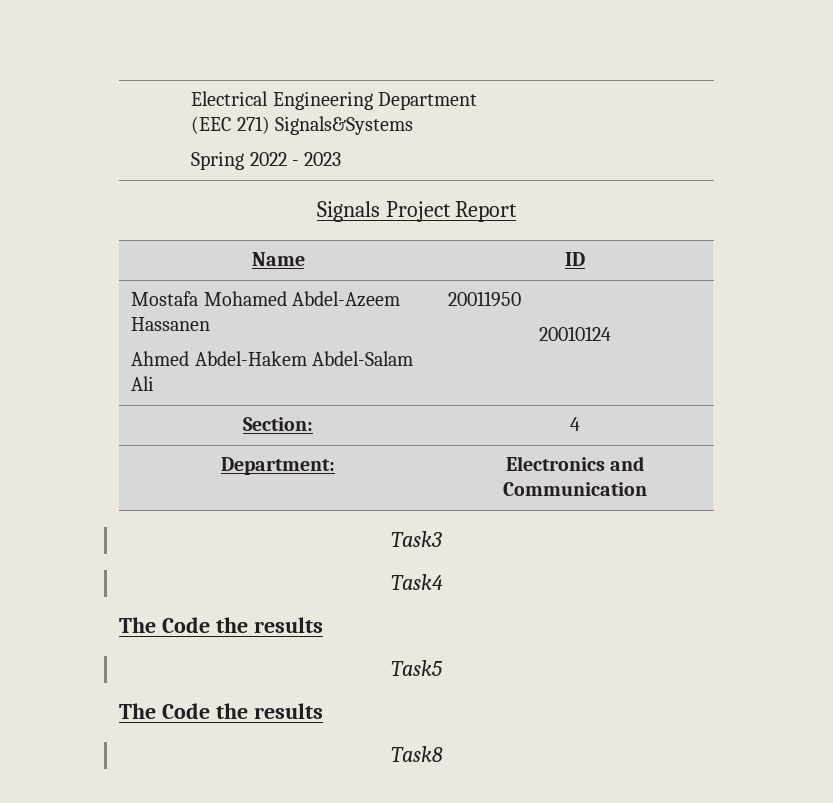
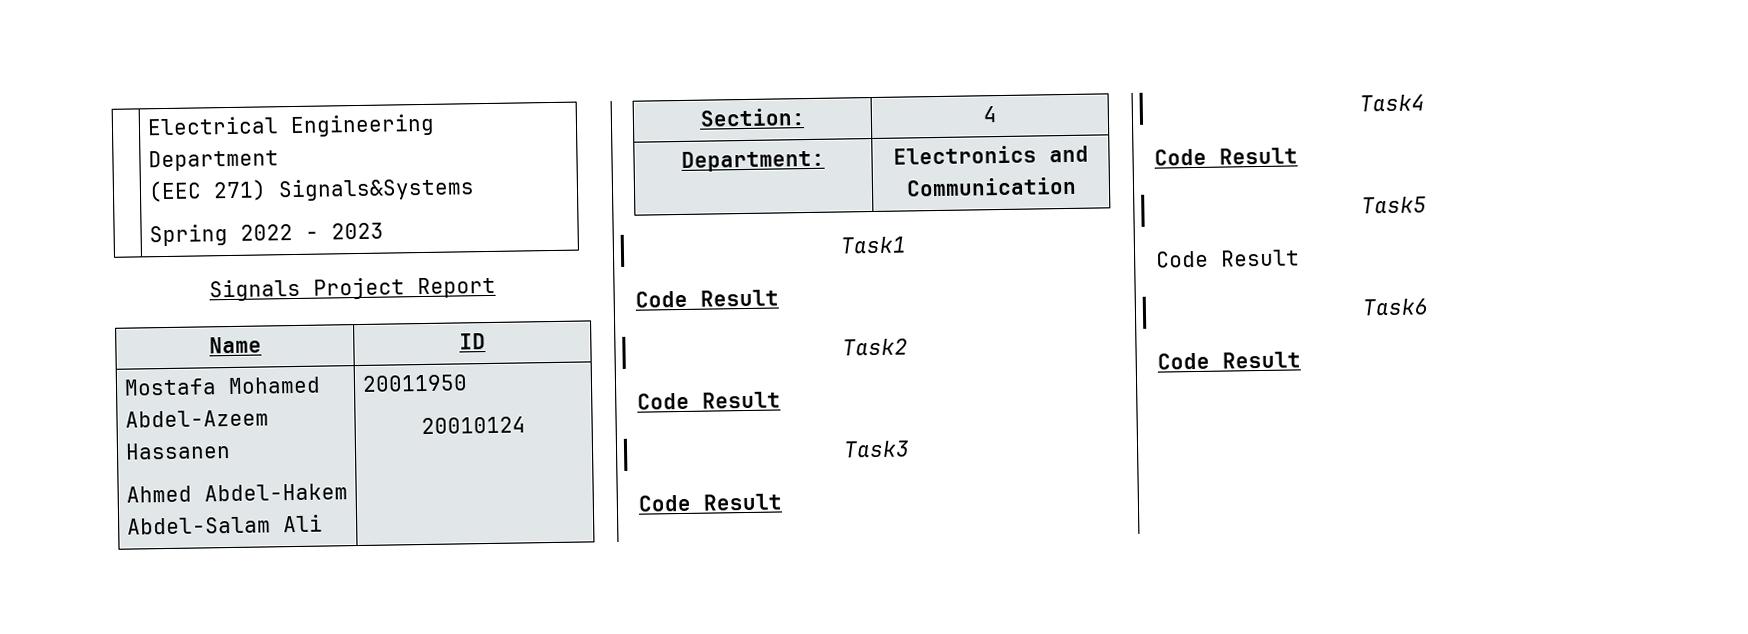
+ Task1
+ Code Result
+ Task2
+ Code Result
  Task3
+ Code Result
  Task4
- The Code the results
+ Code Result
  Task5
- The Code the results
- Task8
+ Code Result
+ Task6
+ Code Result

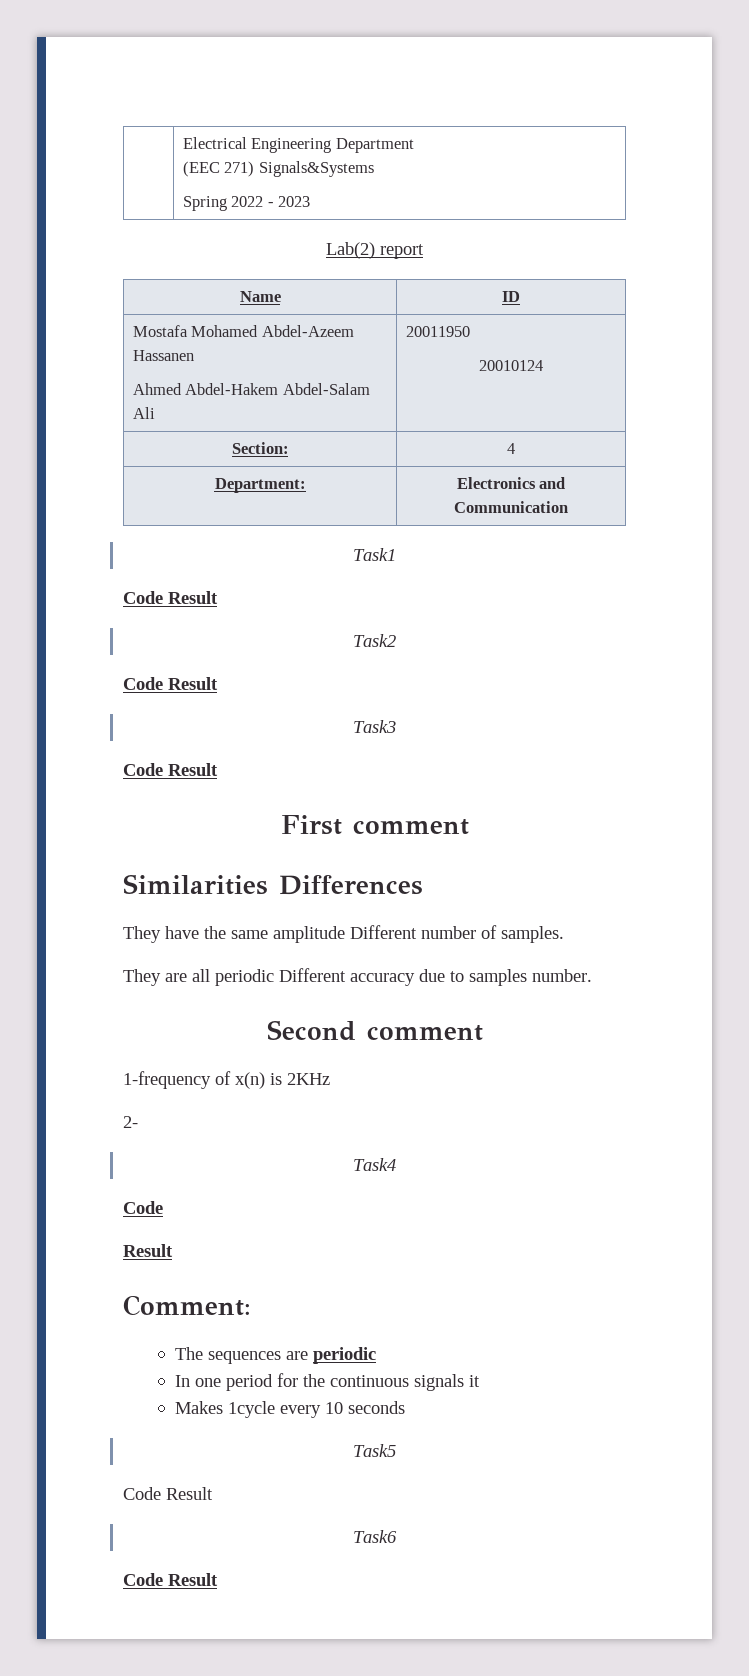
- Signals Project Report
+ Lab(2) report
+ First comment
+ Similarities Differences
+ They have the same amplitude Different number of samples.
+ They are all periodic Different accuracy due to samples number.
+ Second comment
+ 1-frequency of x(n) is 2KHz
+ 2-
  Task4
- Code Result
+ Code
+ Result
+ Comment:
+ The sequences are periodic
+ In one period for the continuous signals it
+ Makes 1cycle every 10 seconds

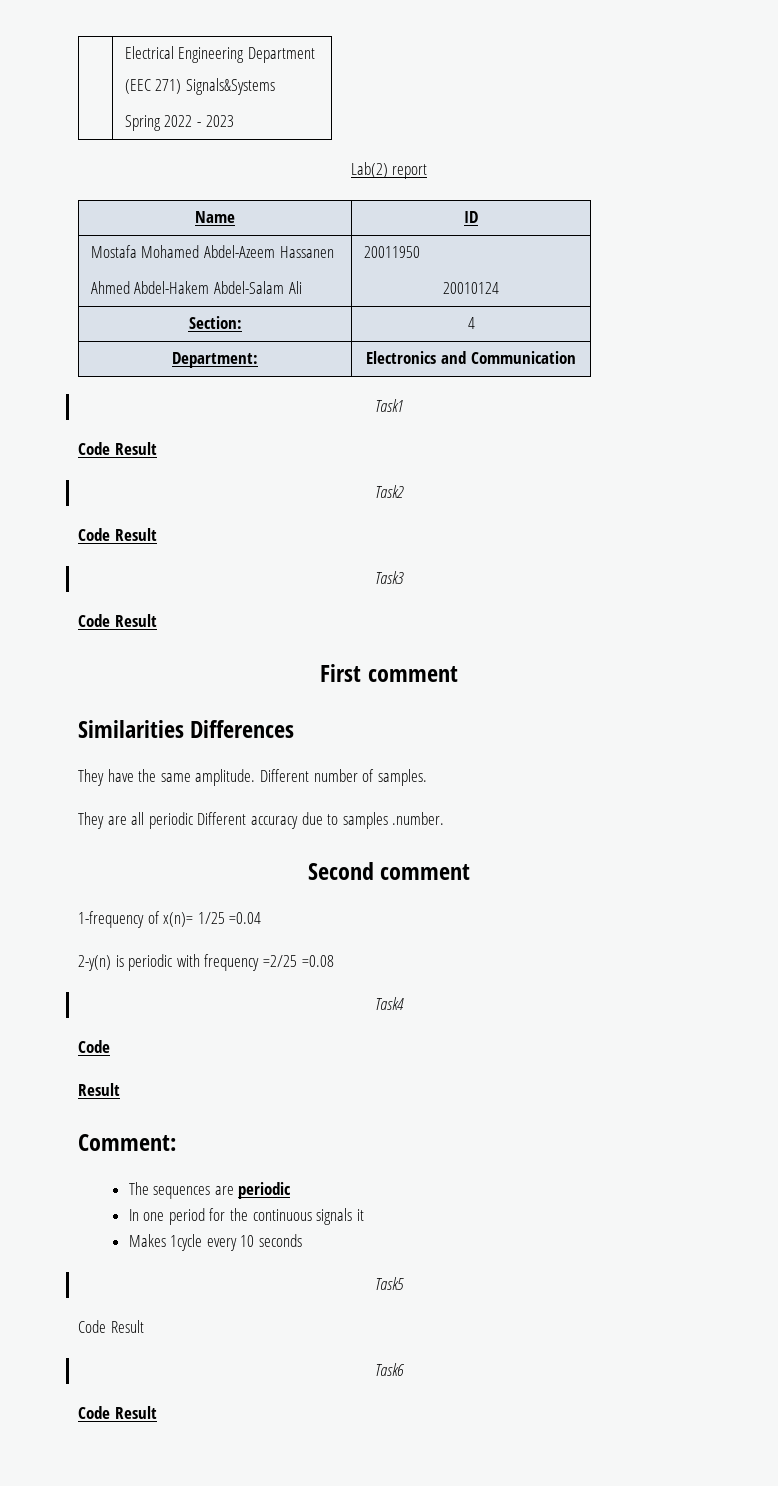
- They have the same amplitude Different number of samples.
+ They have the same amplitude. Different number of samples.
- They are all periodic Different accuracy due to samples number.
+ They are all periodic Different accuracy due to samples .number.
- 1-frequency of x(n) is 2KHz
- 2-
+ 1-frequency of x(n)= 1/25 =0.04
+ 2-y(n) is periodic with frequency =2/25 =0.08

